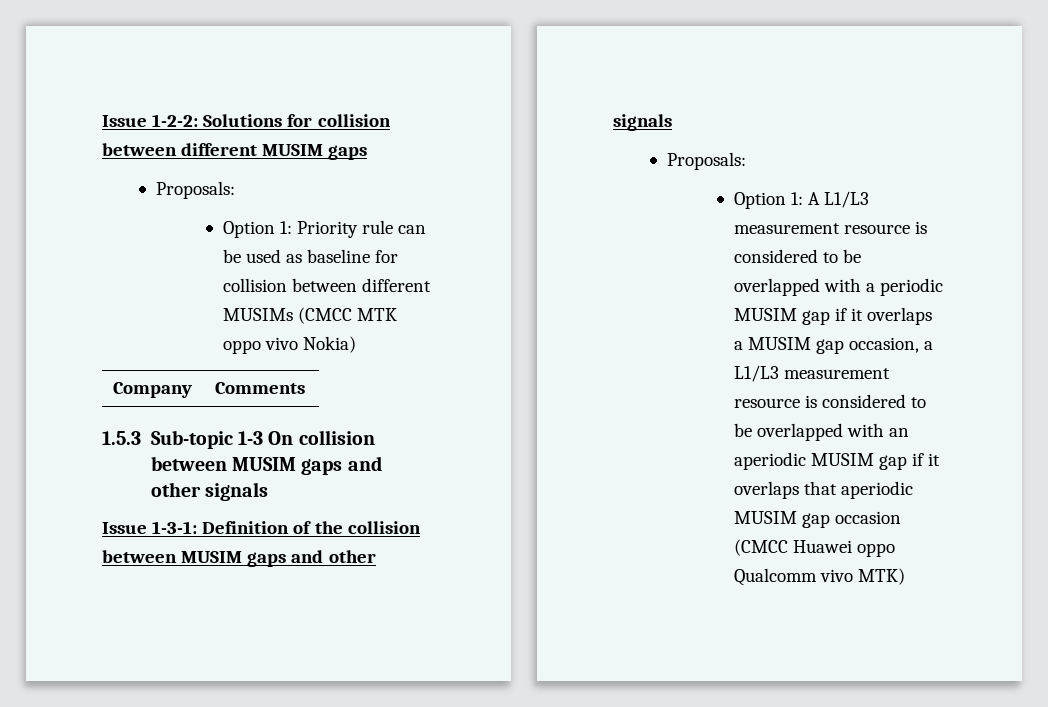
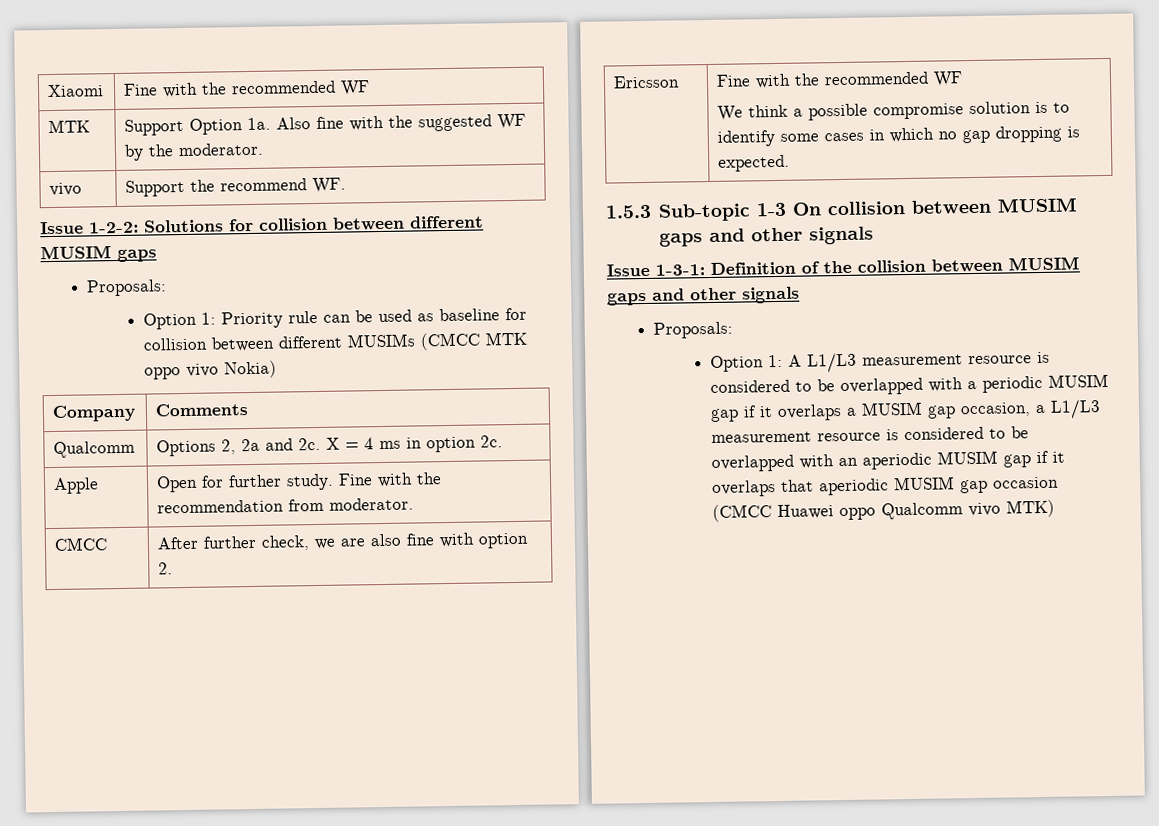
+ Xiaomi | Fine with the recommended WF
+ MTK | Support Option 1a. Also fine with the suggested WF by the moderator.
+ vivo | Support the recommend WF.
+ Qualcomm | Options 2, 2a and 2c. X = 4 ms in option 2c.
+ Apple | Open for further study. Fine with the recommendation from moderator.
+ CMCC | After further check, we are also fine with option 2.
+ Ericsson | Fine with the recommended WF
+ We think a possible compromise solution is to identify some cases in which no gap dropping is expected.

